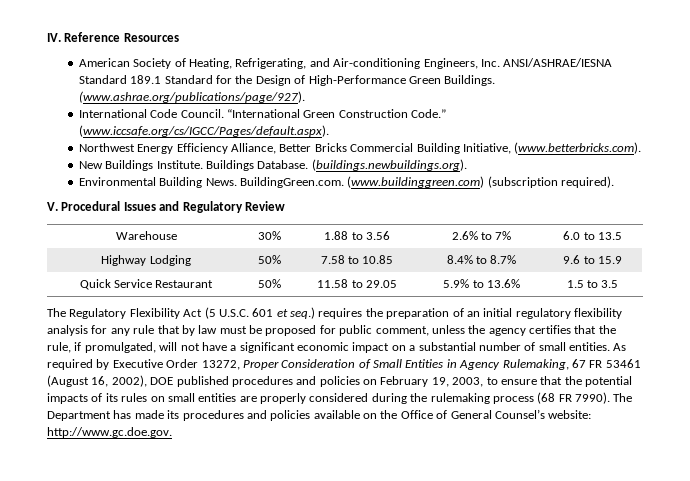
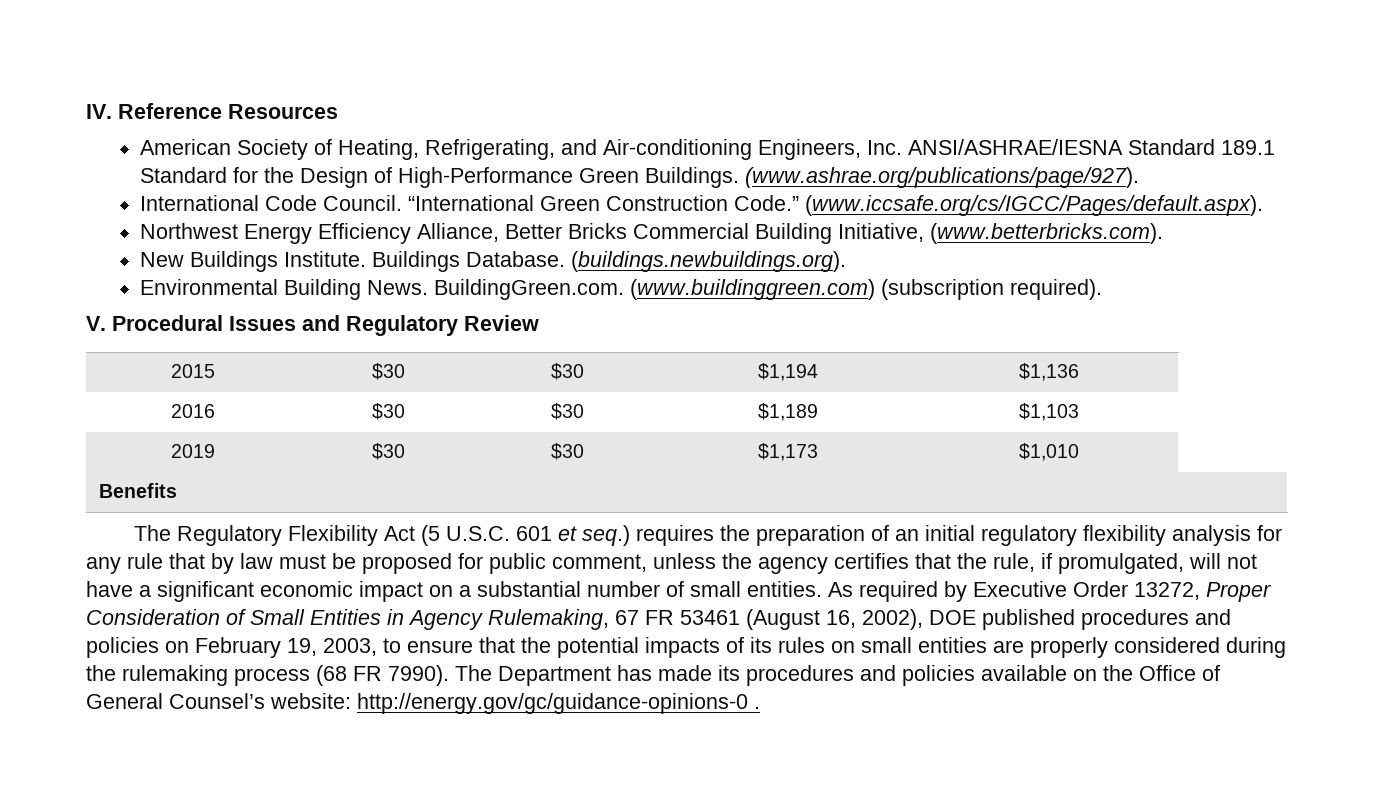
- Warehouse | 30% | 1.88 to 3.56 | 2.6% to 7% | 6.0 to 13.5
- Highway Lodging | 50% | 7.58 to 10.85 | 8.4% to 8.7% | 9.6 to 15.9
- Quick Service Restaurant | 50% | 11.58 to 29.05 | 5.9% to 13.6% | 1.5 to 3.5
+ 2015 | $30 | $30 | $1,194 | $1,136
+ 2016 | $30 | $30 | $1,189 | $1,103
+ 2019 | $30 | $30 | $1,173 | $1,010
+ Benefits
- The Department has made its procedures and policies available on the Office of General Counsel’s website: http://www.gc.doe.gov.
+ The Department has made its procedures and policies available on the Office of General Counsel’s website: http://energy.gov/gc/guidance-opinions-0 .

